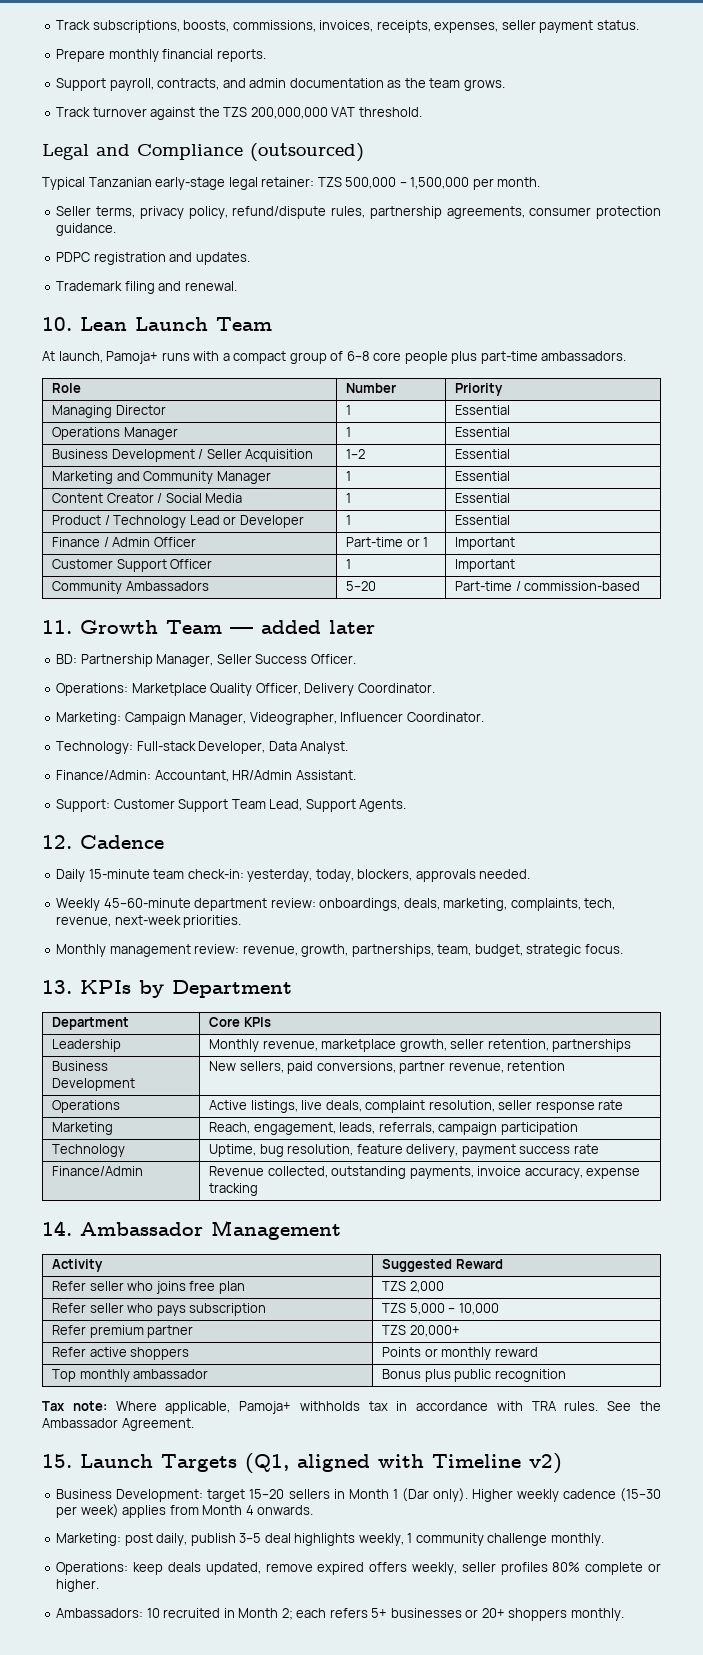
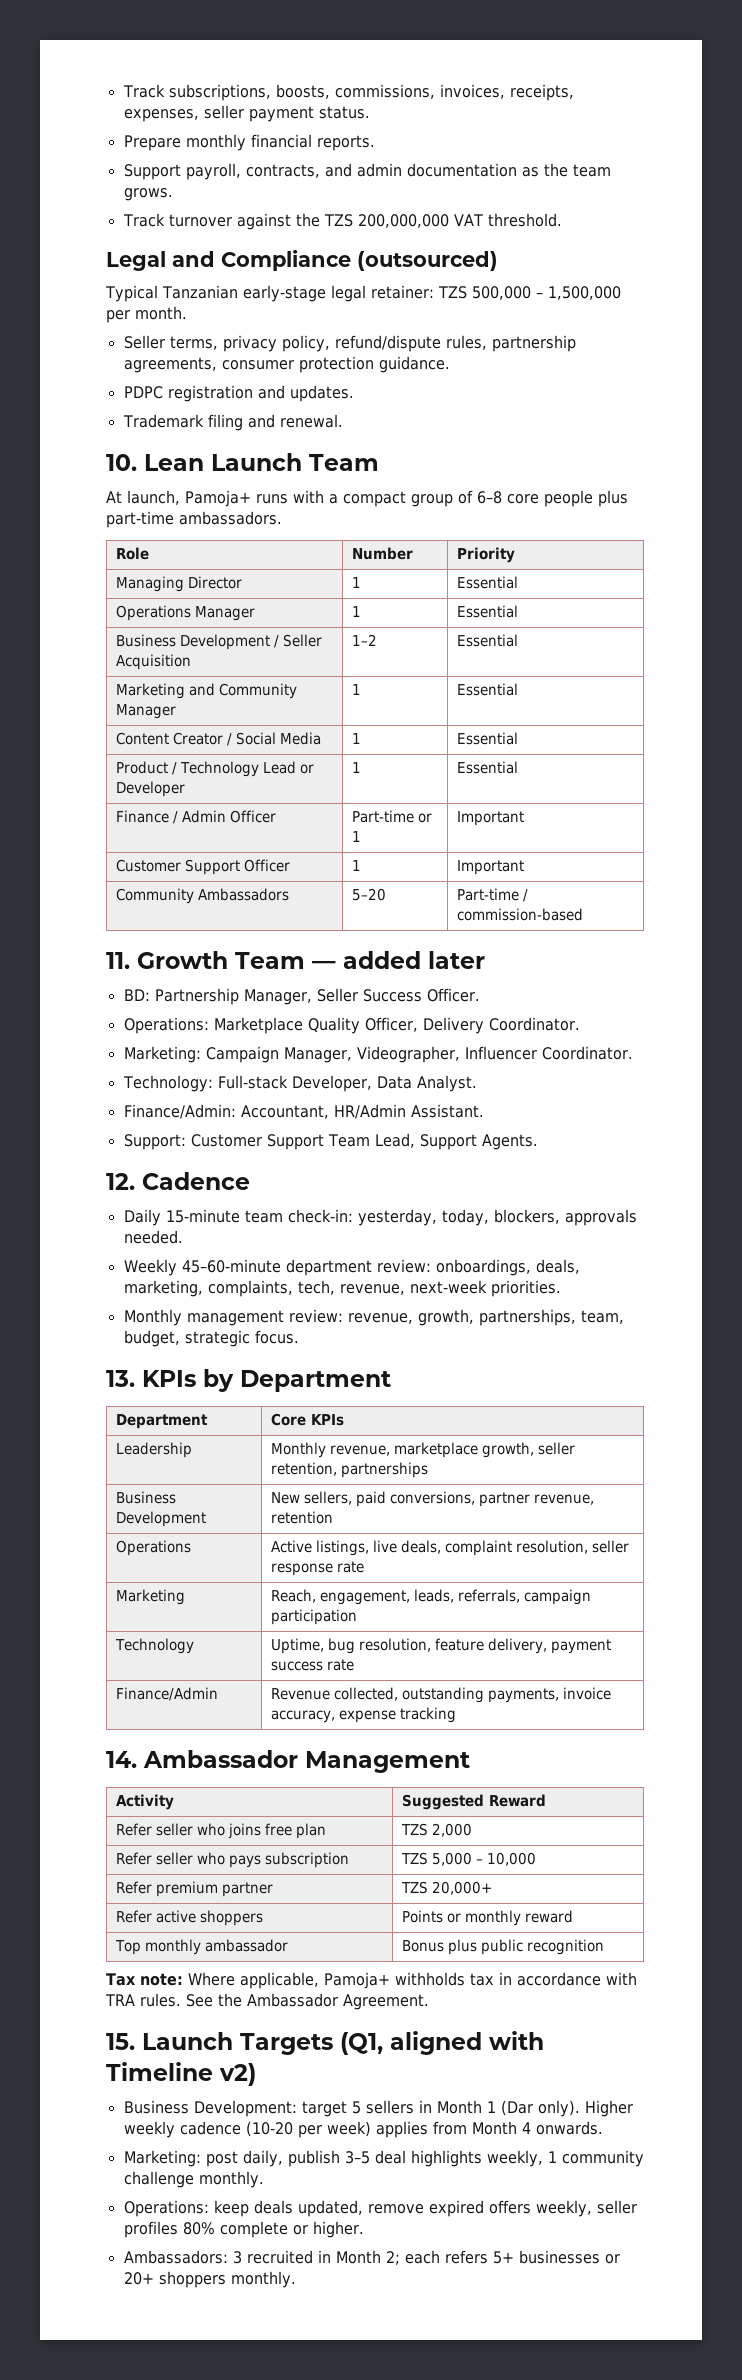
- Business Development: target 15–20 sellers in Month 1 (Dar only).
+ Business Development: target 5 sellers in Month 1 (Dar only).
- Higher weekly cadence (15–30 per week) applies from Month 4 onwards.
+ Higher weekly cadence (10-20 per week) applies from Month 4 onwards.
- Ambassadors: 10 recruited in Month 2; each refers 5+ businesses or 20+ shoppers monthly.
+ Ambassadors: 3 recruited in Month 2; each refers 5+ businesses or 20+ shoppers monthly.

